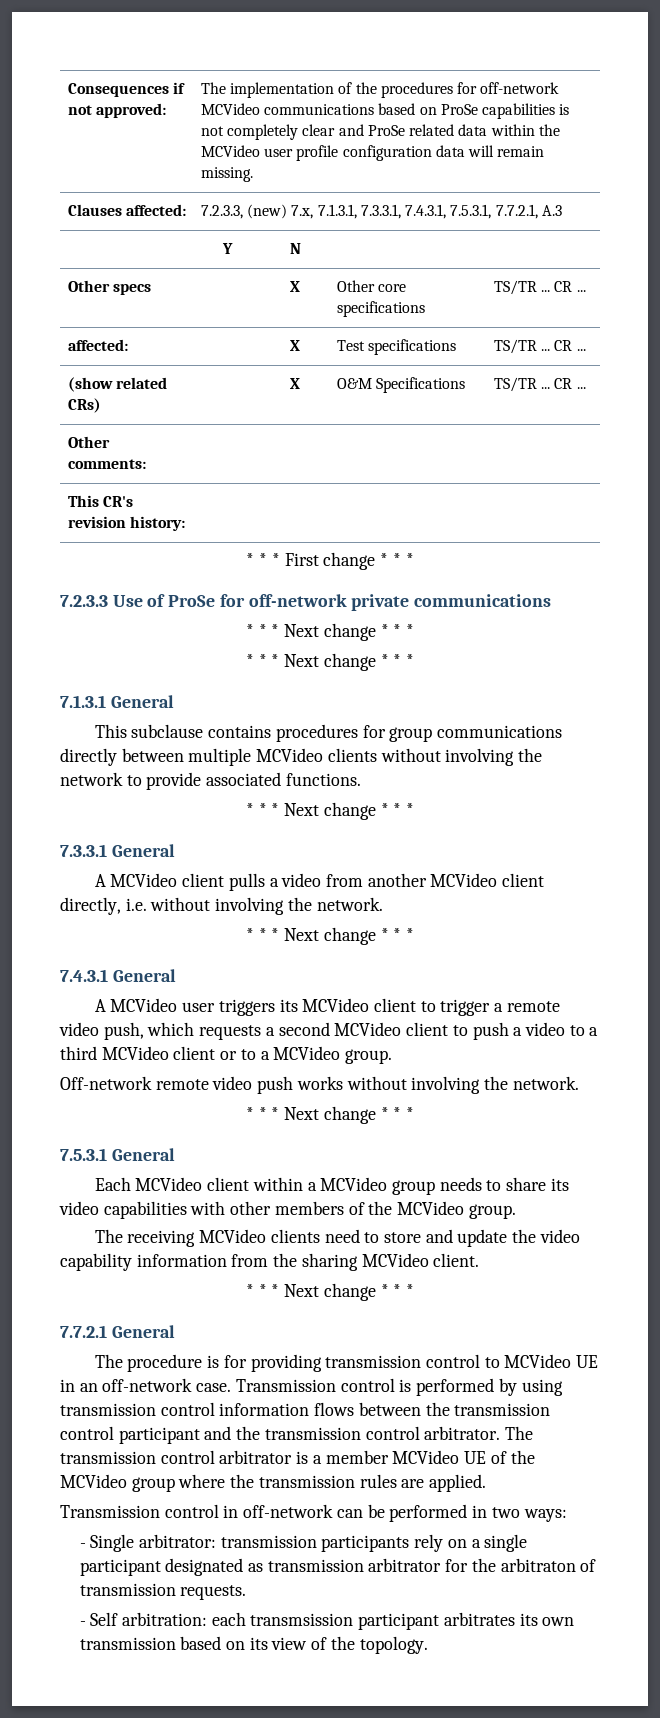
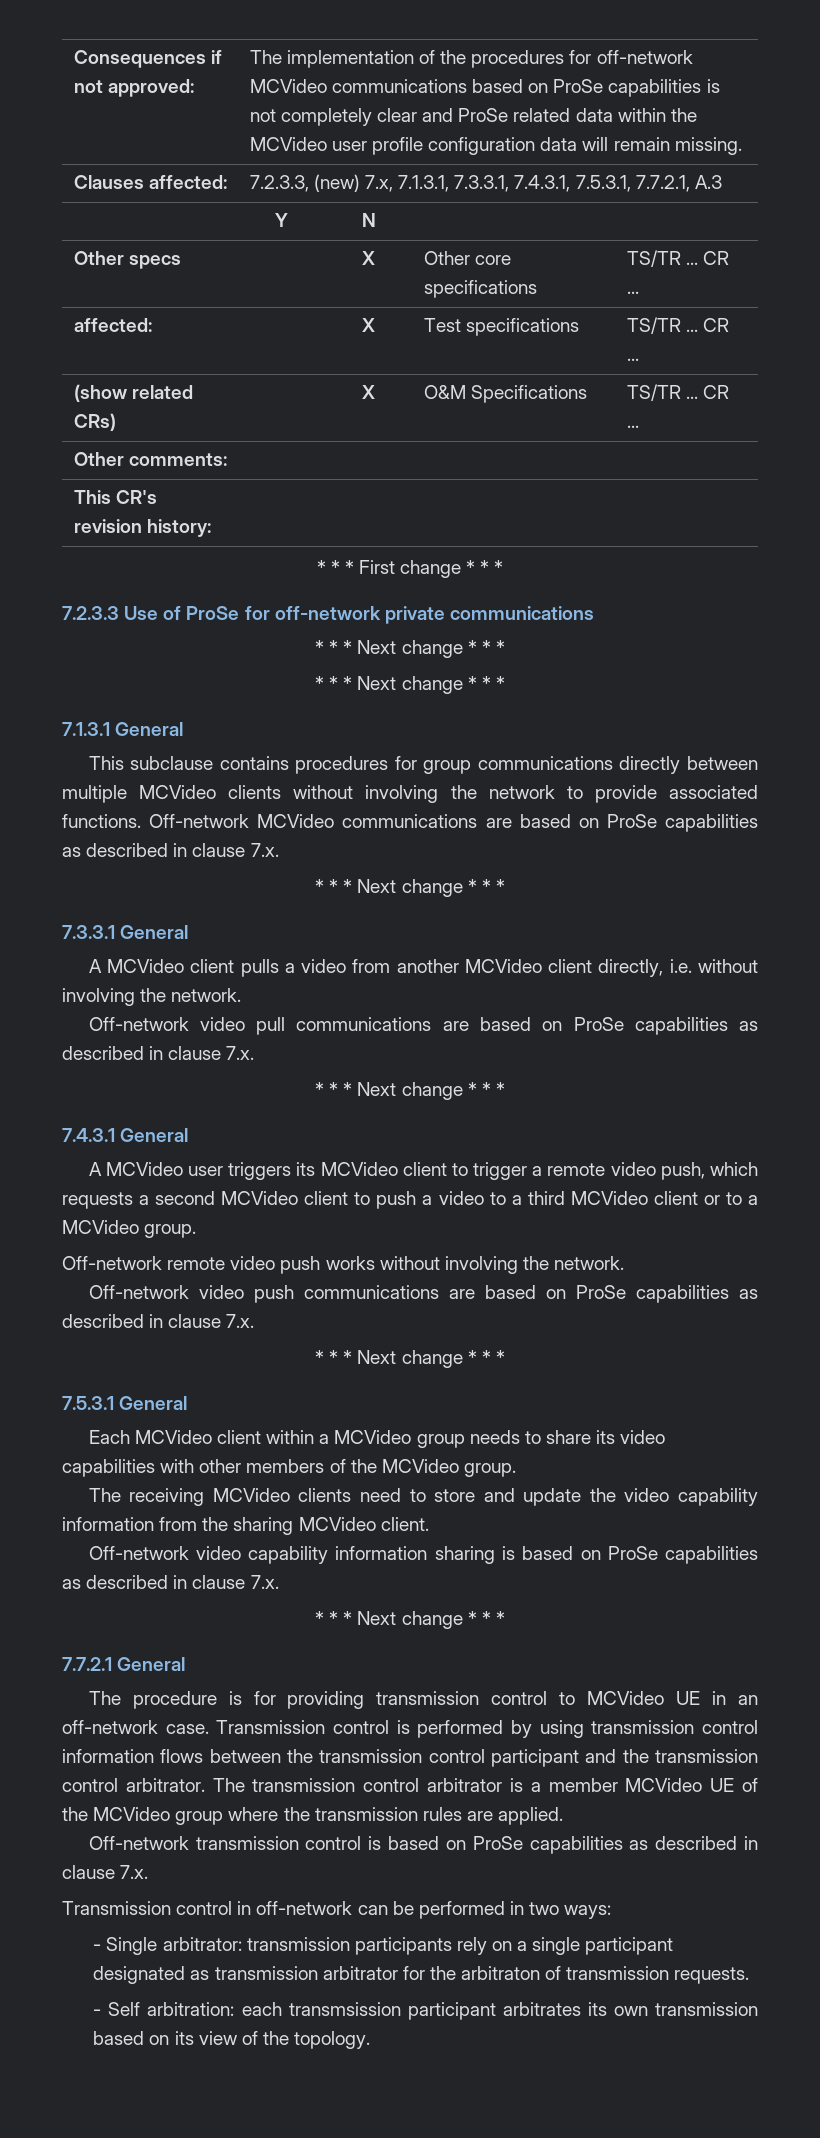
+ Off-network MCVideo communications are based on ProSe capabilities as described in clause 7.x.
+ Off-network video pull communications are based on ProSe capabilities as described in clause 7.x.
+ Off-network video push communications are based on ProSe capabilities as described in clause 7.x.
+ Off-network video capability information sharing is based on ProSe capabilities as described in clause 7.x.
+ Off-network transmission control is based on ProSe capabilities as described in clause 7.x.

